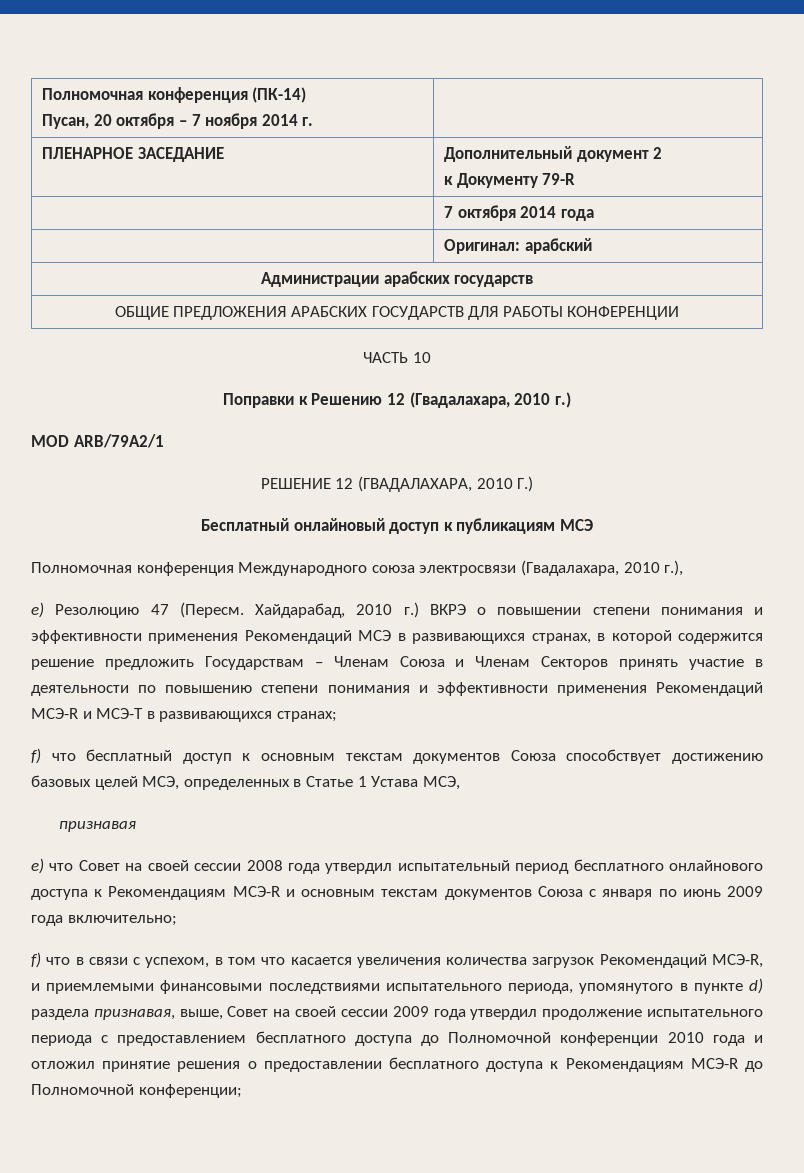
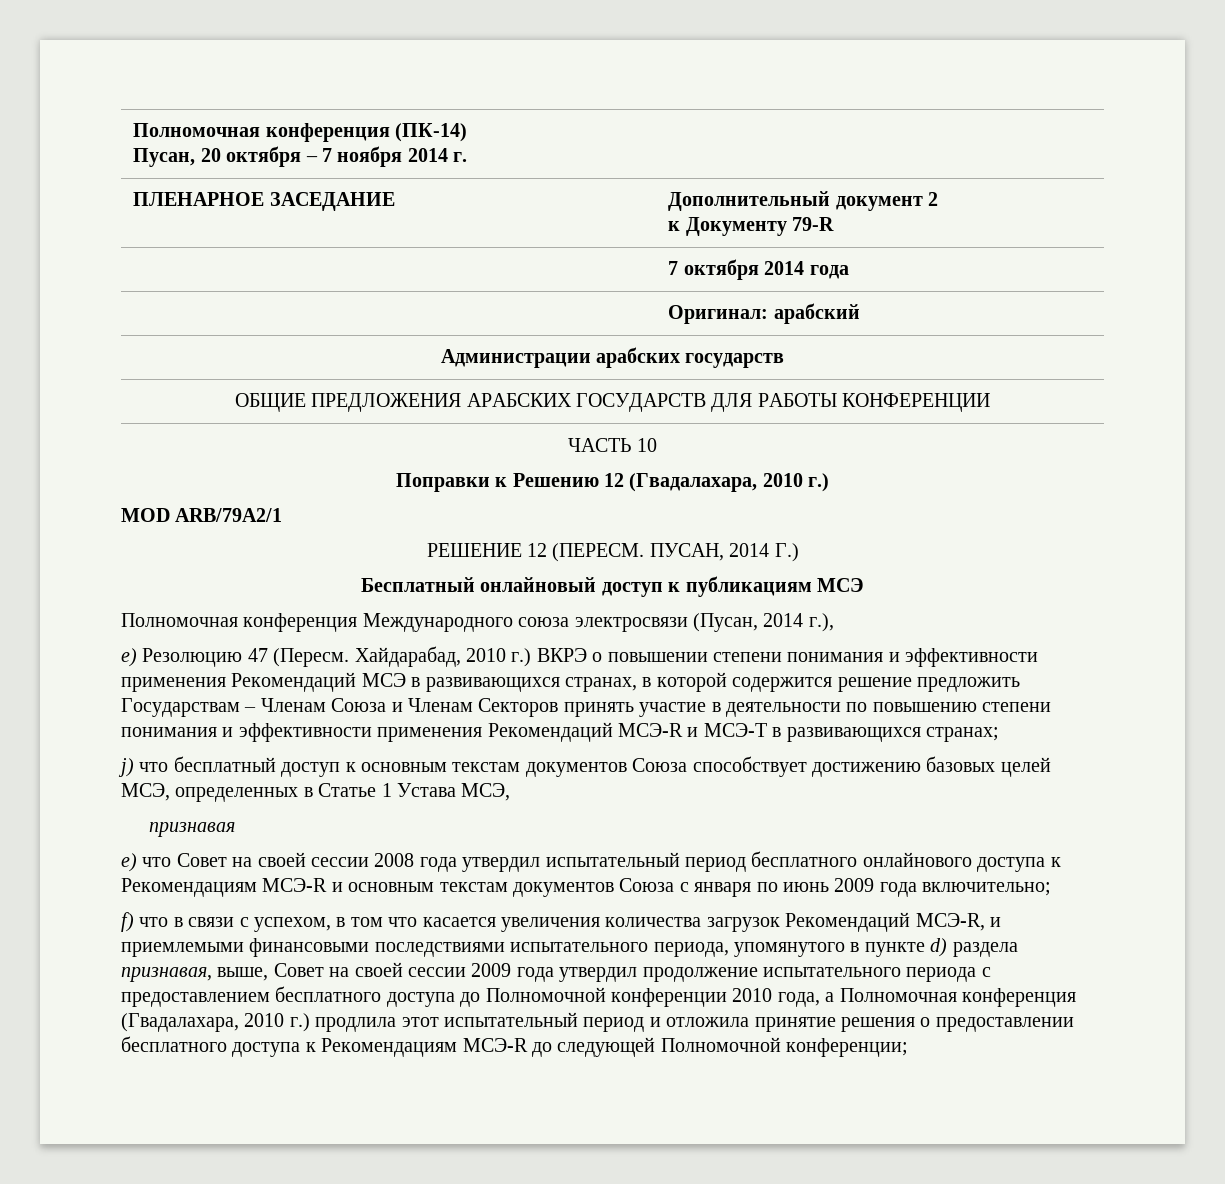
- РЕШЕНИЕ 12 (ГВАДАЛАХАРА, 2010 Г.)
+ РЕШЕНИЕ 12 (ПЕРЕСМ. ПУСАН, 2014 Г.)
- Полномочная конференция Международного союза электросвязи (Гвадалахара, 2010 г.),
+ Полномочная конференция Международного союза электросвязи (Пусан, 2014 г.),
- f) что бесплатный доступ к основным текстам документов Союза способствует достижению базовых целей МСЭ, определенных в Статье 1 Устава МСЭ,
+ j) что бесплатный доступ к основным текстам документов Союза способствует достижению базовых целей МСЭ, определенных в Статье 1 Устава МСЭ,
- f) что в связи с успехом, в том что касается увеличения количества загрузок Рекомендаций МСЭ-R, и приемлемыми финансовыми последствиями испытательного периода, упомянутого в пункте d) раздела признавая, выше, Совет на своей сессии 2009 года утвердил продолжение испытательного периода с предоставлением бесплатного доступа до Полномочной конференции 2010 года и отложил принятие решения о предоставлении бесплатного доступа к Рекомендациям МСЭ-R до Полномочной конференции;
+ f) что в связи с успехом, в том что касается увеличения количества загрузок Рекомендаций МСЭ-R, и приемлемыми финансовыми последствиями испытательного периода, упомянутого в пункте d) раздела признавая, выше, Совет на своей сессии 2009 года утвердил продолжение испытательного периода с предоставлением бесплатного доступа до Полномочной конференции 2010 года, а Полномочная конференция (Гвадалахара, 2010 г.) продлила этот испытательный период и отложила принятие решения о предоставлении бесплатного доступа к Рекомендациям МСЭ-R до следующей Полномочной конференции;

